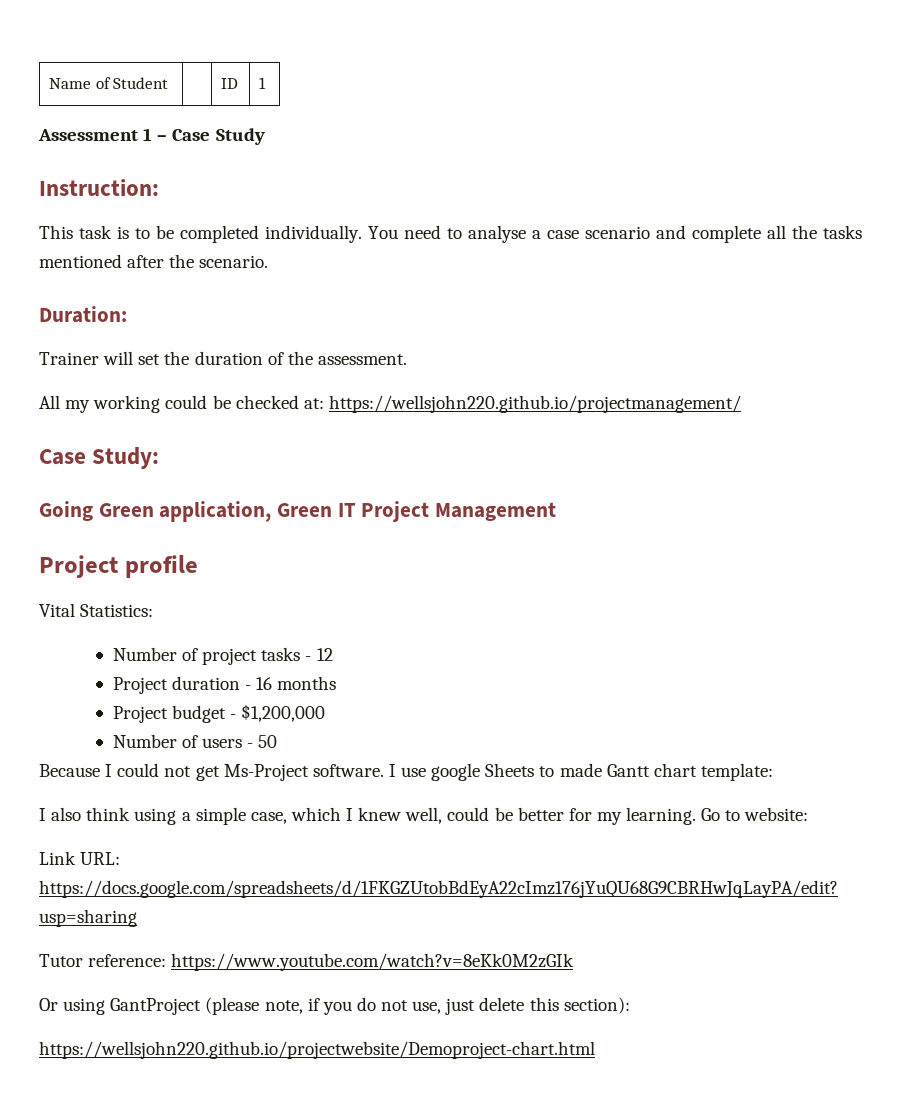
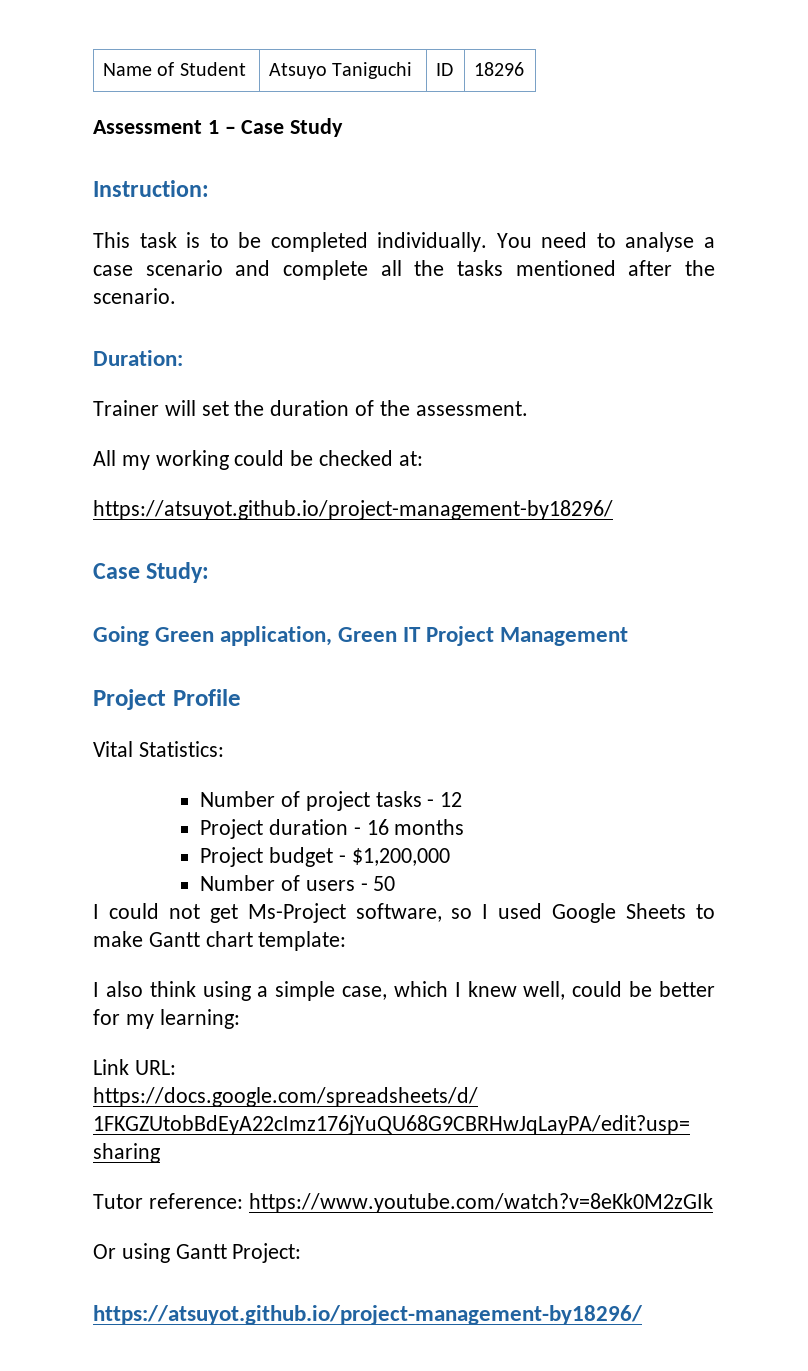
- Name of Student | | ID | 1
+ Name of Student | Atsuyo Taniguchi | ID | 18296
- All my working could be checked at: https://wellsjohn220.github.io/projectmanagement/
+ All my working could be checked at:
+ https://atsuyot.github.io/project-management-by18296/
- Project profile
+ Project Profile
- Because I could not get Ms-Project software. I use google Sheets to made Gantt chart template:
+ I could not get Ms-Project software, so I used Google Sheets to make Gantt chart template:
- I also think using a simple case, which I knew well, could be better for my learning. Go to website:
+ I also think using a simple case, which I knew well, could be better for my learning:
- Or using GantProject (please note, if you do not use, just delete this section):
- https://wellsjohn220.github.io/projectwebsite/Demoproject-chart.html
+ Or using Gantt Project:
+ https://atsuyot.github.io/project-management-by18296/

